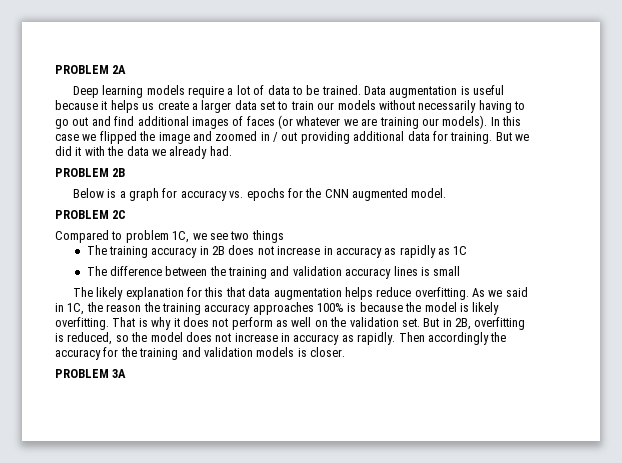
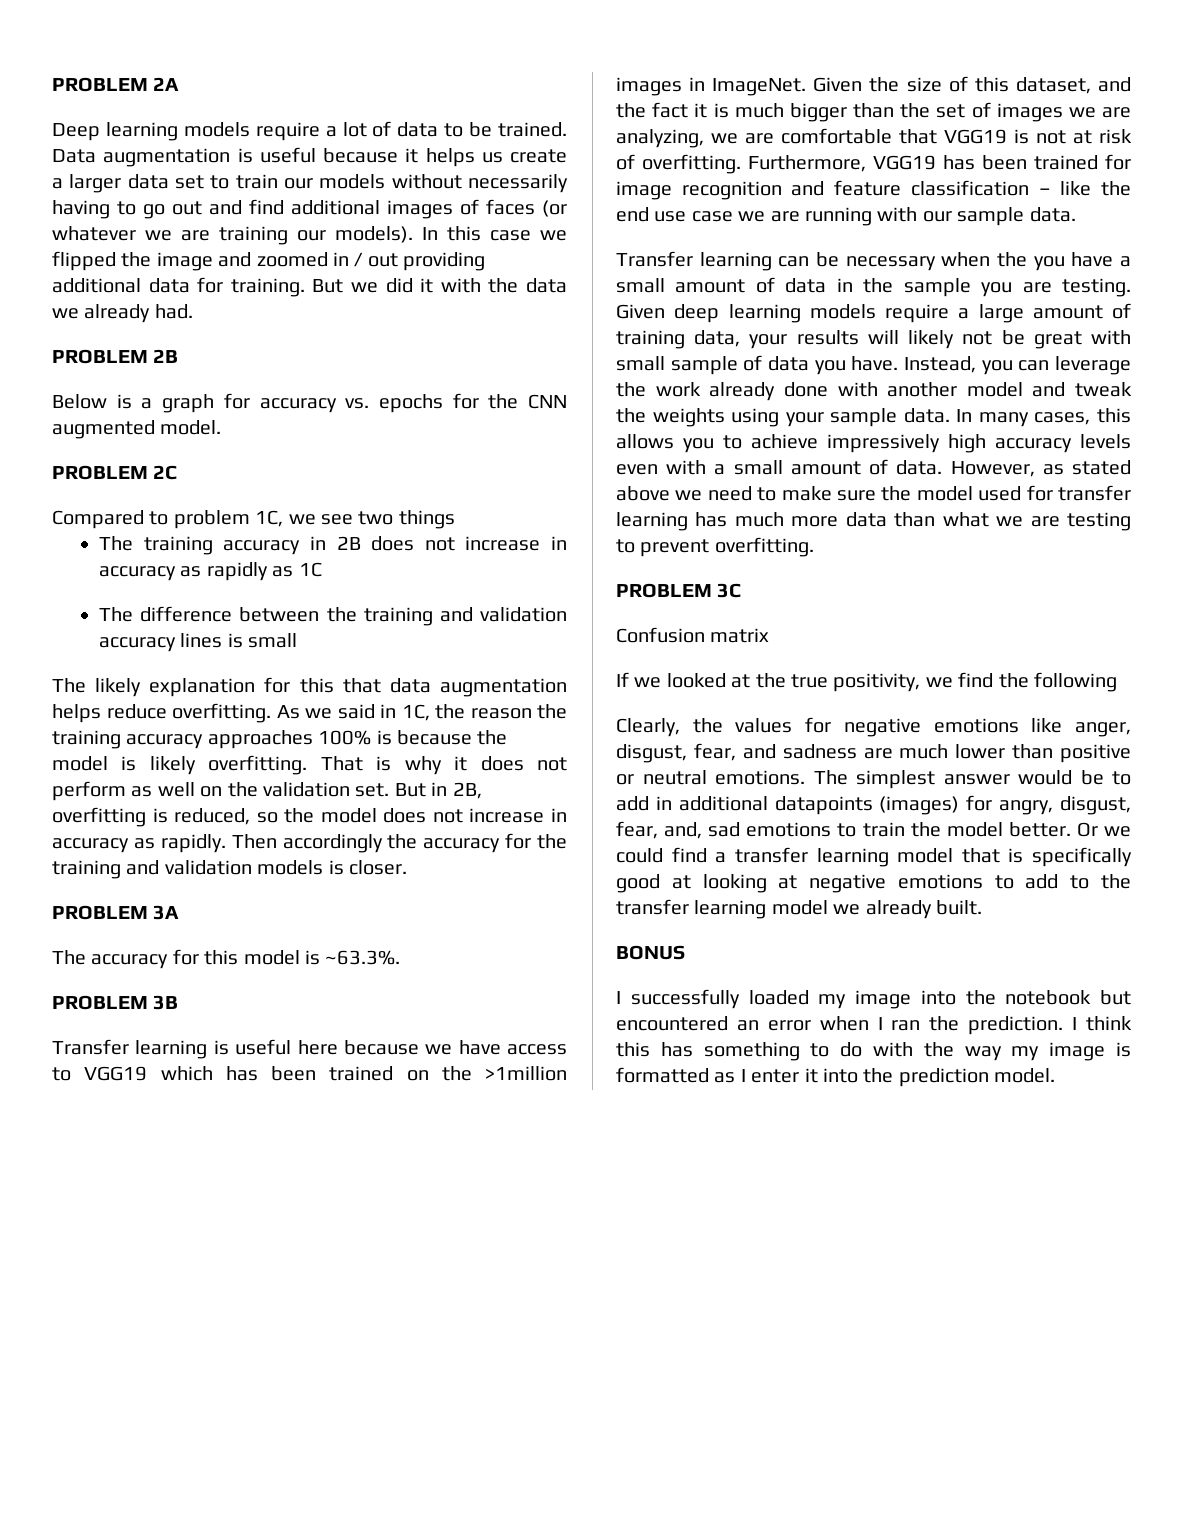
+ The accuracy for this model is ~63.3%.
+ PROBLEM 3B
+ Transfer learning is useful here because we have access to VGG19 which has been trained on the >1million images in ImageNet. Given the size of this dataset, and the fact it is much bigger than the set of images we are analyzing, we are comfortable that VGG19 is not at risk of overfitting. Furthermore, VGG19 has been trained for image recognition and feature classification – like the end use case we are running with our sample data.
+ Transfer learning can be necessary when the you have a small amount of data in the sample you are testing. Given deep learning models require a large amount of training data, your results will likely not be great with small sample of data you have. Instead, you can leverage the work already done with another model and tweak the weights using your sample data. In many cases, this allows you to achieve impressively high accuracy levels even with a small amount of data. However, as stated above we need to make sure the model used for transfer learning has much more data than what we are testing to prevent overfitting.
+ PROBLEM 3C
+ Confusion matrix
+ If we looked at the true positivity, we find the following
+ Clearly, the values for negative emotions like anger, disgust, fear, and sadness are much lower than positive or neutral emotions. The simplest answer would be to add in additional datapoints (images) for angry, disgust, fear, and, sad emotions to train the model better. Or we could find a transfer learning model that is specifically good at looking at negative emotions to add to the transfer learning model we already built.
+ BONUS
+ I successfully loaded my image into the notebook but encountered an error when I ran the prediction. I think this has something to do with the way my image is formatted as I enter it into the prediction model.

